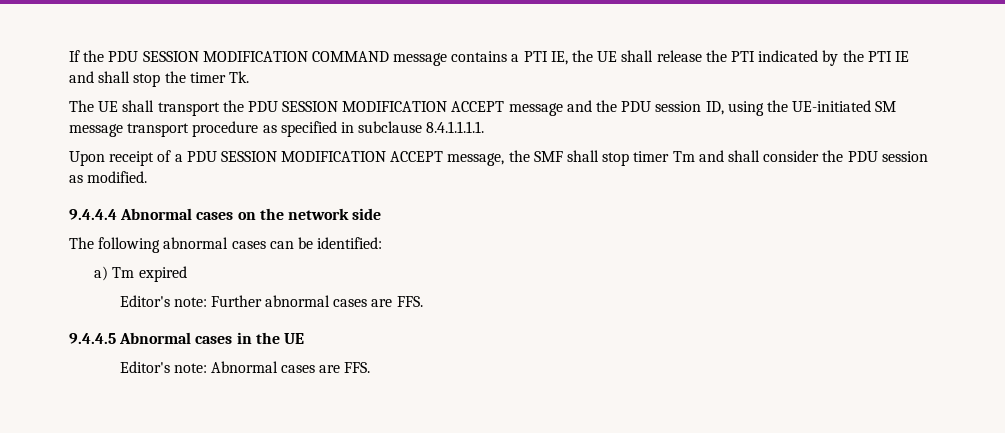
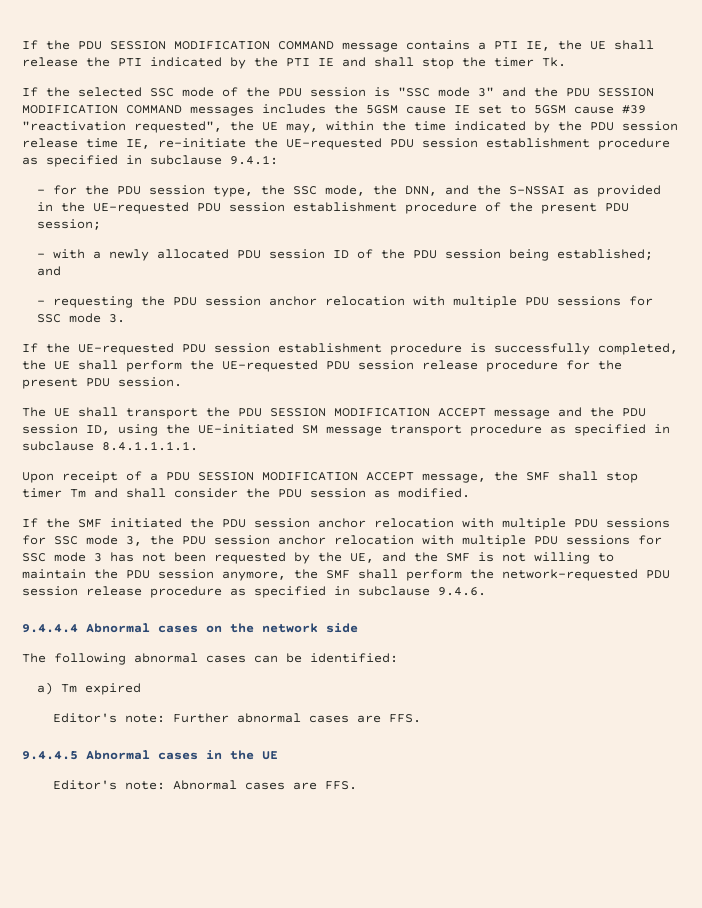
+ If the selected SSC mode of the PDU session is "SSC mode 3" and the PDU SESSION MODIFICATION COMMAND messages includes the 5GSM cause IE set to 5GSM cause #39 "reactivation requested", the UE may, within the time indicated by the PDU session release time IE, re-initiate the UE-requested PDU session establishment procedure as specified in subclause 9.4.1:
+ - for the PDU session type, the SSC mode, the DNN, and the S-NSSAI as provided in the UE-requested PDU session establishment procedure of the present PDU session;
+ - with a newly allocated PDU session ID of the PDU session being established; and
+ - requesting the PDU session anchor relocation with multiple PDU sessions for SSC mode 3.
+ If the UE-requested PDU session establishment procedure is successfully completed, the UE shall perform the UE-requested PDU session release procedure for the present PDU session.
+ If the SMF initiated the PDU session anchor relocation with multiple PDU sessions for SSC mode 3, the PDU session anchor relocation with multiple PDU sessions for SSC mode 3 has not been requested by the UE, and the SMF is not willing to maintain the PDU session anymore, the SMF shall perform the network-requested PDU session release procedure as specified in subclause 9.4.6.

